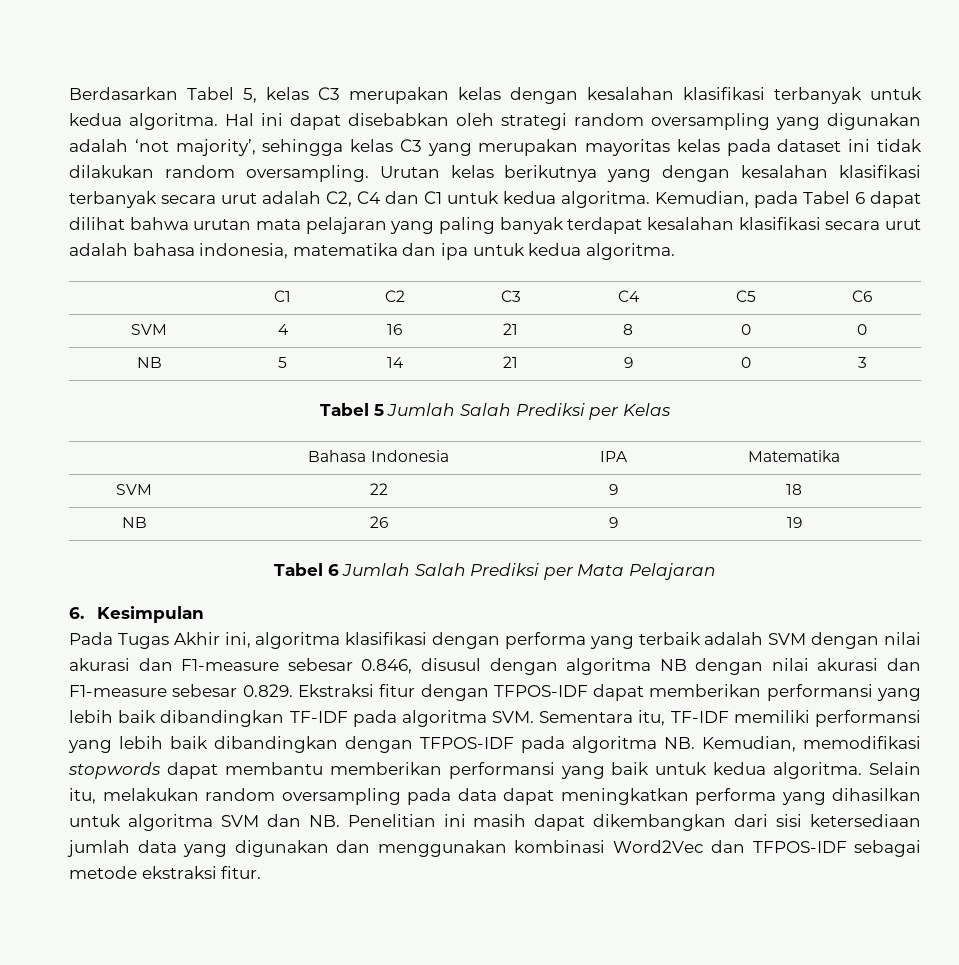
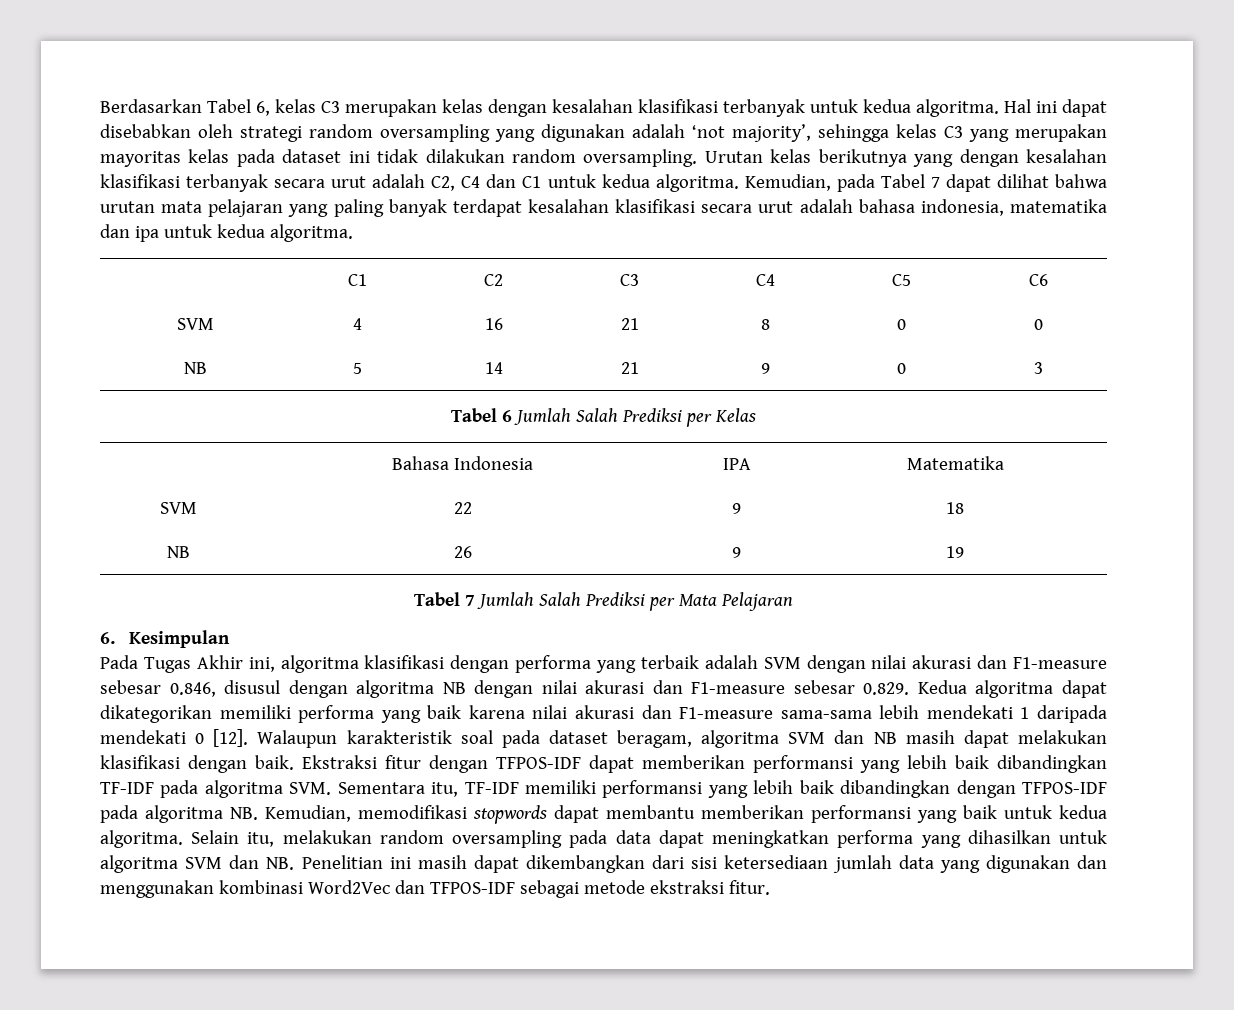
- Berdasarkan Tabel 5, kelas C3 merupakan kelas dengan kesalahan klasifikasi terbanyak untuk kedua algoritma.
+ Berdasarkan Tabel 6, kelas C3 merupakan kelas dengan kesalahan klasifikasi terbanyak untuk kedua algoritma.
- Kemudian, pada Tabel 6 dapat dilihat bahwa urutan mata pelajaran yang paling banyak terdapat kesalahan klasifikasi secara urut adalah bahasa indonesia, matematika dan ipa untuk kedua algoritma.
+ Kemudian, pada Tabel 7 dapat dilihat bahwa urutan mata pelajaran yang paling banyak terdapat kesalahan klasifikasi secara urut adalah bahasa indonesia, matematika dan ipa untuk kedua algoritma.
- Tabel 5 Jumlah Salah Prediksi per Kelas
+ Tabel 6 Jumlah Salah Prediksi per Kelas
- Tabel 6 Jumlah Salah Prediksi per Mata Pelajaran
+ Tabel 7 Jumlah Salah Prediksi per Mata Pelajaran
- Pada Tugas Akhir ini, algoritma klasifikasi dengan performa yang terbaik adalah SVM dengan nilai akurasi dan F1-measure sebesar 0.846, disusul dengan algoritma NB dengan nilai akurasi dan F1-measure sebesar 0.829. Ekstraksi fitur dengan TFPOS-IDF dapat memberikan performansi yang lebih baik dibandingkan TF-IDF pada algoritma SVM. Sementara itu, TF-IDF memiliki performansi yang lebih baik dibandingkan dengan TFPOS-IDF pada algoritma NB. Kemudian, memodifikasi stopwords dapat membantu memberikan performansi yang baik untuk kedua algoritma.
+ Pada Tugas Akhir ini, algoritma klasifikasi dengan performa yang terbaik adalah SVM dengan nilai akurasi dan F1-measure sebesar 0.846, disusul dengan algoritma NB dengan nilai akurasi dan F1-measure sebesar 0.829. Kedua algoritma dapat dikategorikan memiliki performa yang baik karena nilai akurasi dan F1-measure sama-sama lebih mendekati 1 daripada mendekati 0 [12]. Walaupun karakteristik soal pada dataset beragam, algoritma SVM dan NB masih dapat melakukan klasifikasi dengan baik. Ekstraksi fitur dengan TFPOS-IDF dapat memberikan performansi yang lebih baik dibandingkan TF-IDF pada algoritma SVM. Sementara itu, TF-IDF memiliki performansi yang lebih baik dibandingkan dengan TFPOS-IDF pada algoritma NB. Kemudian, memodifikasi stopwords dapat membantu memberikan performansi yang baik untuk kedua algoritma.

